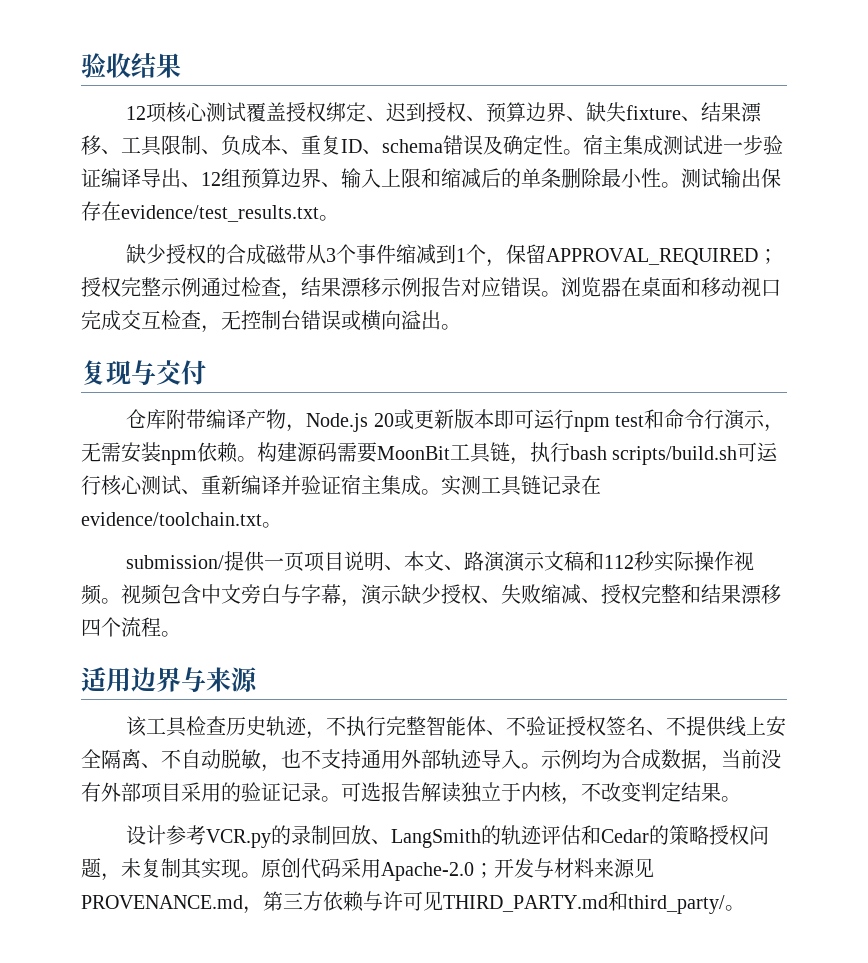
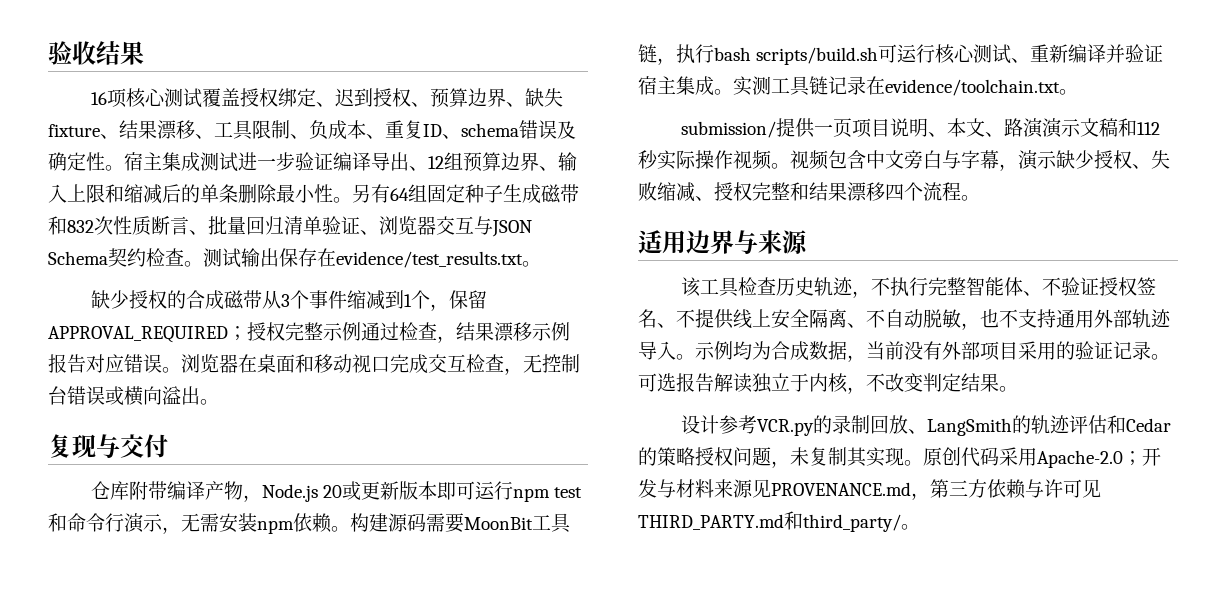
- 12项核心测试覆盖授权绑定、迟到授权、预算边界、缺失fixture、结果漂移、工具限制、负成本、重复ID、schema错误及确定性。
+ 16项核心测试覆盖授权绑定、迟到授权、预算边界、缺失fixture、结果漂移、工具限制、负成本、重复ID、schema错误及确定性。
+ 另有64组固定种子生成磁带和832次性质断言、批量回归清单验证、浏览器交互与JSON Schema契约检查。

